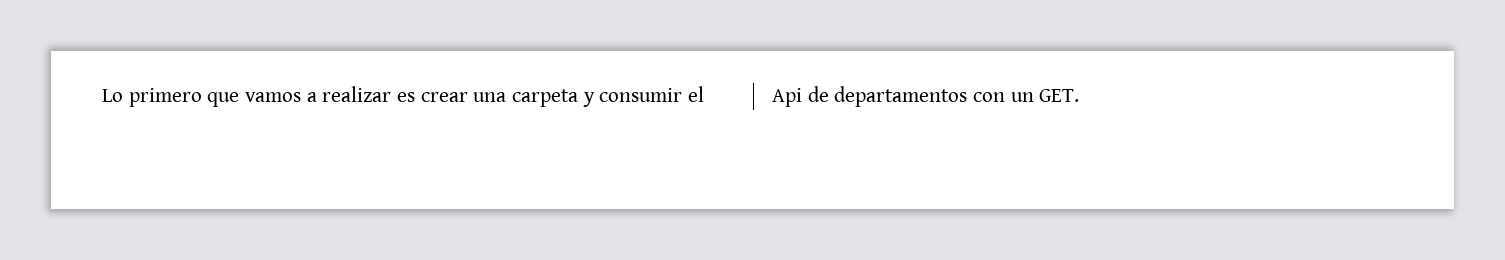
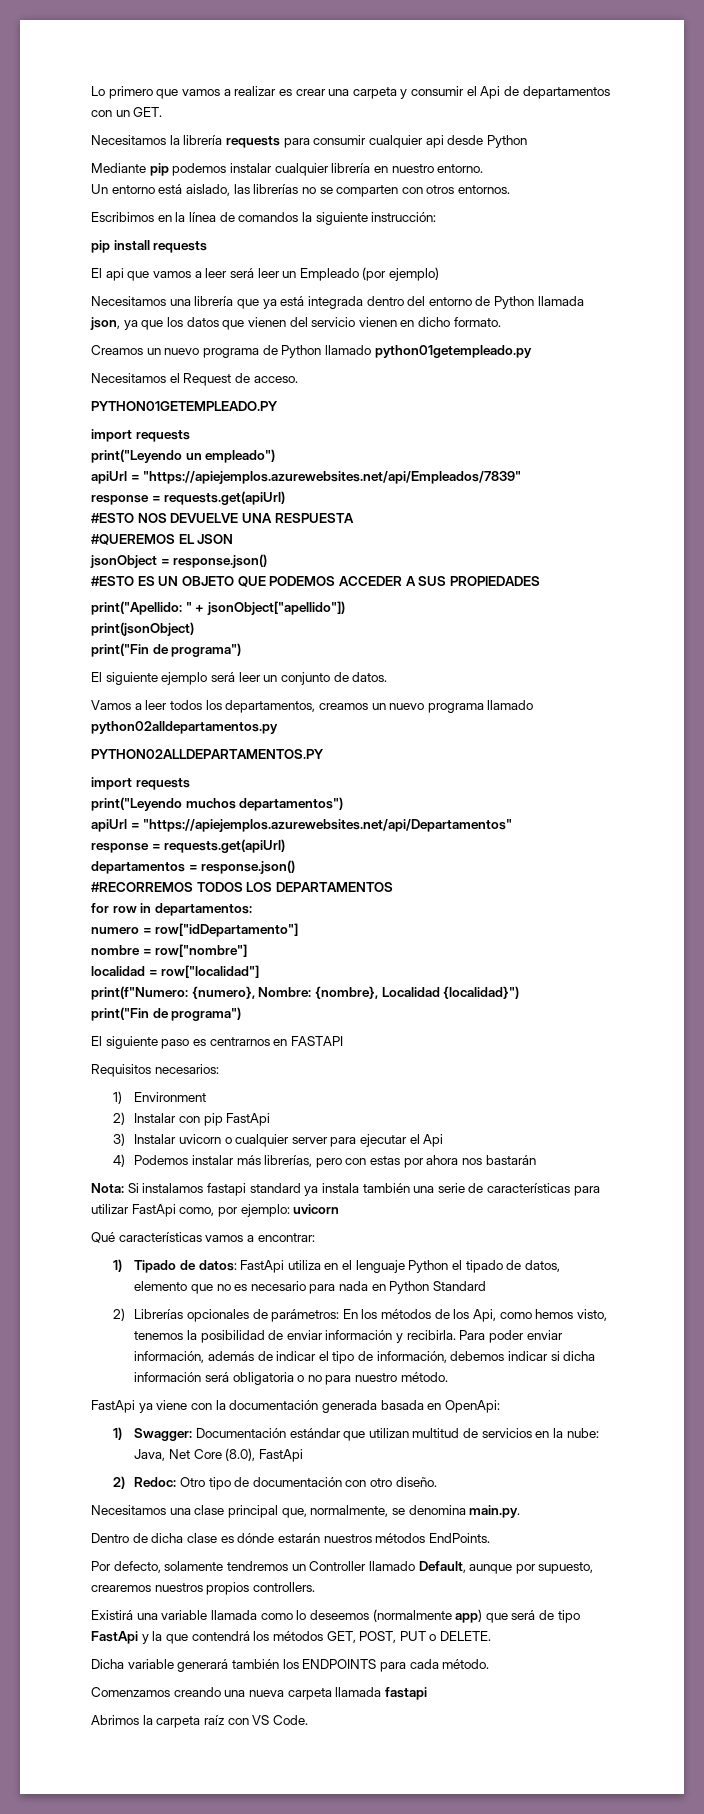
+ Necesitamos la librería requests para consumir cualquier api desde Python
+ Mediante pip podemos instalar cualquier librería en nuestro entorno.
+ Un entorno está aislado, las librerías no se comparten con otros entornos.
+ Escribimos en la línea de comandos la siguiente instrucción:
+ pip install requests
+ El api que vamos a leer será leer un Empleado (por ejemplo)
+ Necesitamos una librería que ya está integrada dentro del entorno de Python llamada json, ya que los datos que vienen del servicio vienen en dicho formato.
+ Creamos un nuevo programa de Python llamado python01getempleado.py
+ Necesitamos el Request de acceso.
+ PYTHON01GETEMPLEADO.PY
+ import requests
+ print("Leyendo un empleado")
+ apiUrl = "https://apiejemplos.azurewebsites.net/api/Empleados/7839"
+ response = requests.get(apiUrl)
+ #ESTO NOS DEVUELVE UNA RESPUESTA
+ #QUEREMOS EL JSON
+ jsonObject = response.json()
+ #ESTO ES UN OBJETO QUE PODEMOS ACCEDER A SUS PROPIEDADES
+ print("Apellido: " + jsonObject["apellido"])
+ print(jsonObject)
+ print("Fin de programa")
+ El siguiente ejemplo será leer un conjunto de datos.
+ Vamos a leer todos los departamentos, creamos un nuevo programa llamado python02alldepartamentos.py
+ PYTHON02ALLDEPARTAMENTOS.PY
+ import requests
+ print("Leyendo muchos departamentos")
+ apiUrl = "https://apiejemplos.azurewebsites.net/api/Departamentos"
+ response = requests.get(apiUrl)
+ departamentos = response.json()
+ #RECORREMOS TODOS LOS DEPARTAMENTOS
+ for row in departamentos:
+ numero = row["idDepartamento"]
+ nombre = row["nombre"]
+ localidad = row["localidad"]
+ print(f"Numero: {numero}, Nombre: {nombre}, Localidad {localidad}")
+ print("Fin de programa")
+ El siguiente paso es centrarnos en FASTAPI
+ Requisitos necesarios:
+ 1) Environment
+ 2) Instalar con pip FastApi
+ 3) Instalar uvicorn o cualquier server para ejecutar el Api
+ 4) Podemos instalar más librerías, pero con estas por ahora nos bastarán
+ Nota: Si instalamos fastapi standard ya instala también una serie de características para utilizar FastApi como, por ejemplo: uvicorn
+ Qué características vamos a encontrar:
+ 1) Tipado de datos: FastApi utiliza en el lenguaje Python el tipado de datos, elemento que no es necesario para nada en Python Standard
+ 2) Librerías opcionales de parámetros: En los métodos de los Api, como hemos visto, tenemos la posibilidad de enviar información y recibirla. Para poder enviar información, además de indicar el tipo de información, debemos indicar si dicha información será obligatoria o no para nuestro método.
+ FastApi ya viene con la documentación generada basada en OpenApi:
+ 1) Swagger: Documentación estándar que utilizan multitud de servicios en la nube: Java, Net Core (8.0), FastApi
+ 2) Redoc: Otro tipo de documentación con otro diseño.
+ Necesitamos una clase principal que, normalmente, se denomina main.py.
+ Dentro de dicha clase es dónde estarán nuestros métodos EndPoints.
+ Por defecto, solamente tendremos un Controller llamado Default, aunque por supuesto, crearemos nuestros propios controllers.
+ Existirá una variable llamada como lo deseemos (normalmente app) que será de tipo FastApi y la que contendrá los métodos GET, POST, PUT o DELETE.
+ Dicha variable generará también los ENDPOINTS para cada método.
+ Comenzamos creando una nueva carpeta llamada fastapi
+ Abrimos la carpeta raíz con VS Code.

